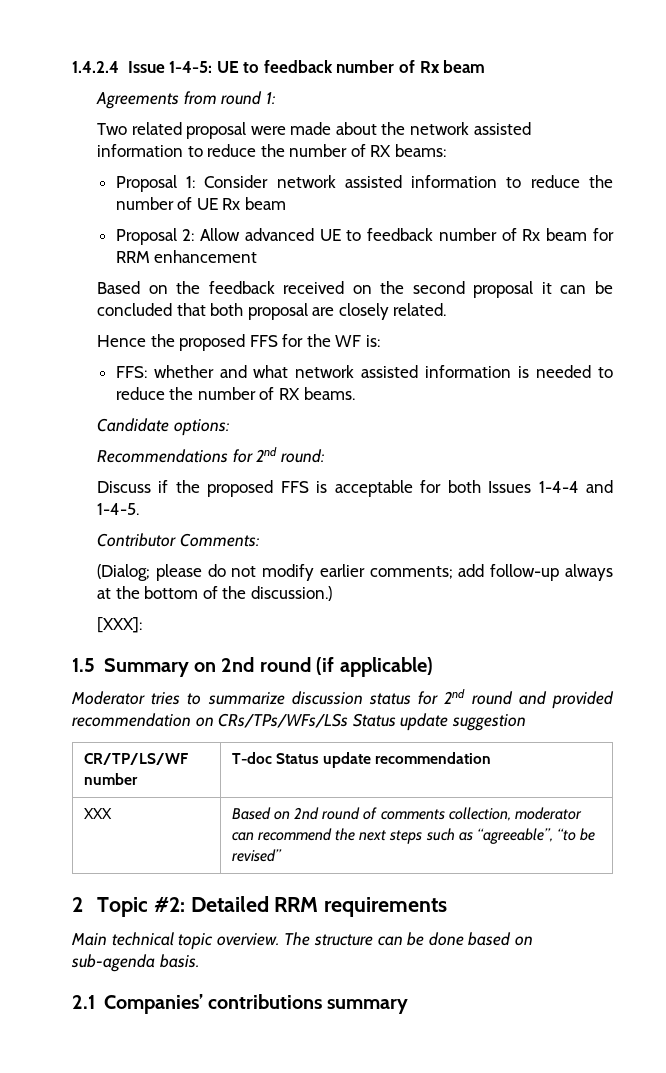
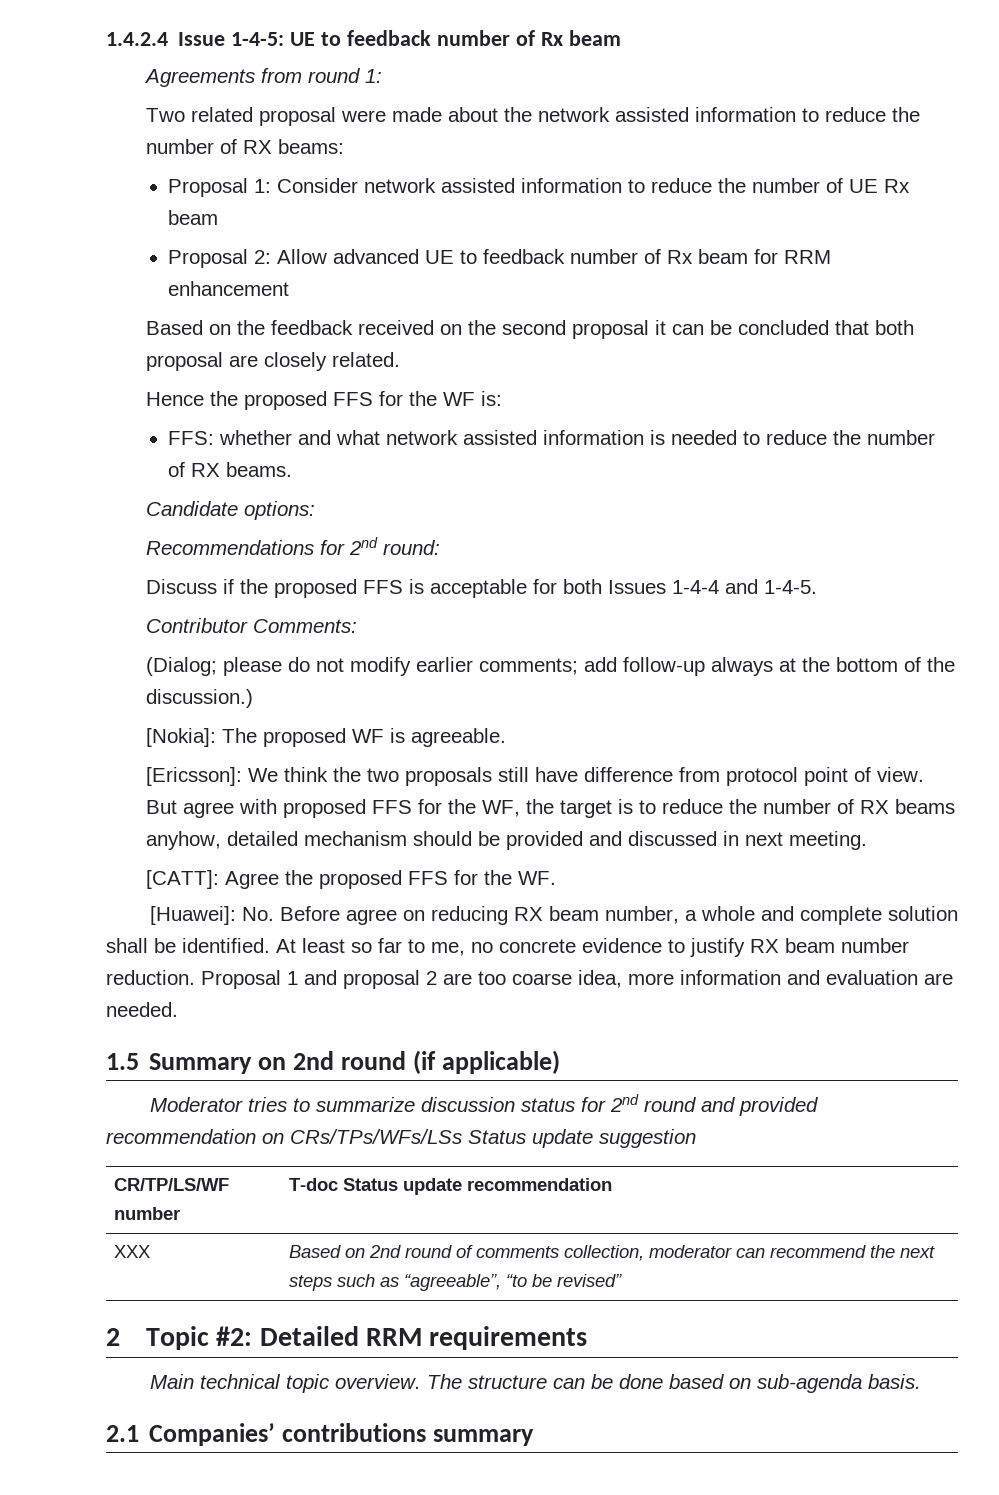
- [XXX]:
+ [Nokia]: The proposed WF is agreeable.
+ [Ericsson]: We think the two proposals still have difference from protocol point of view. But agree with proposed FFS for the WF, the target is to reduce the number of RX beams anyhow, detailed mechanism should be provided and discussed in next meeting.
+ [CATT]: Agree the proposed FFS for the WF.
+ [Huawei]: No. Before agree on reducing RX beam number, a whole and complete solution shall be identified. At least so far to me, no concrete evidence to justify RX beam number reduction. Proposal 1 and proposal 2 are too coarse idea, more information and evaluation are needed.

